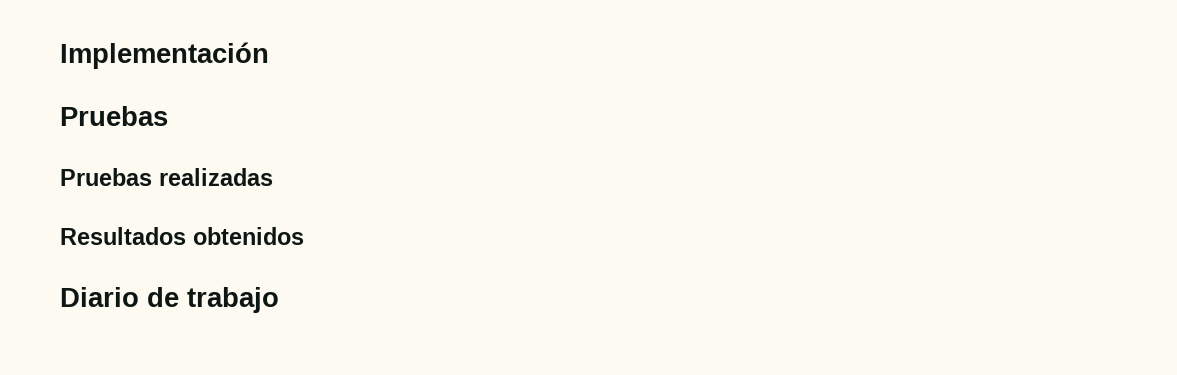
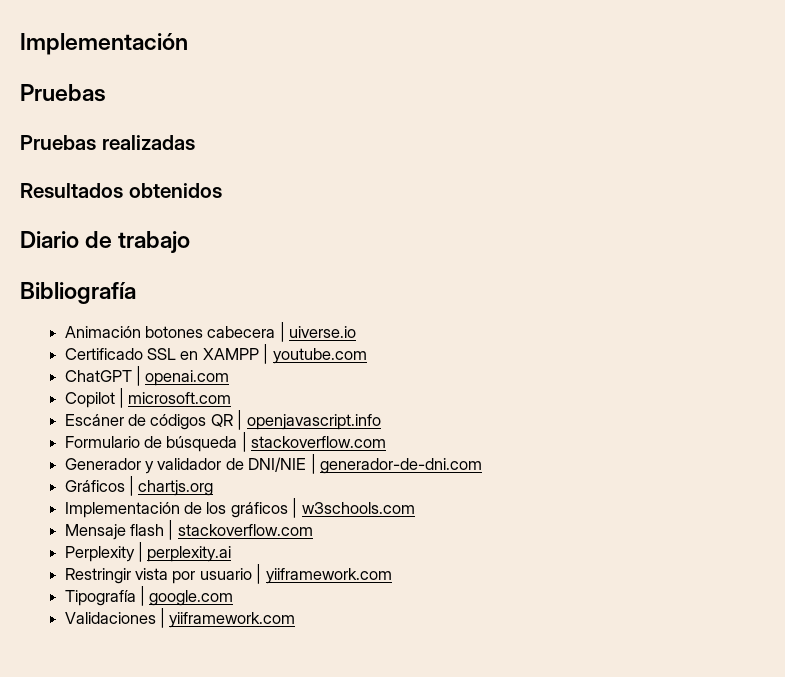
+ Bibliografía
+ Animación botones cabecera | uiverse.io
+ Certificado SSL en XAMPP | youtube.com
+ ChatGPT | openai.com
+ Copilot | microsoft.com
+ Escáner de códigos QR | openjavascript.info
+ Formulario de búsqueda | stackoverflow.com
+ Generador y validador de DNI/NIE | generador-de-dni.com
+ Gráficos | chartjs.org
+ Implementación de los gráficos | w3schools.com
+ Mensaje flash | stackoverflow.com
+ Perplexity | perplexity.ai
+ Restringir vista por usuario | yiiframework.com
+ Tipografía | google.com
+ Validaciones | yiiframework.com

